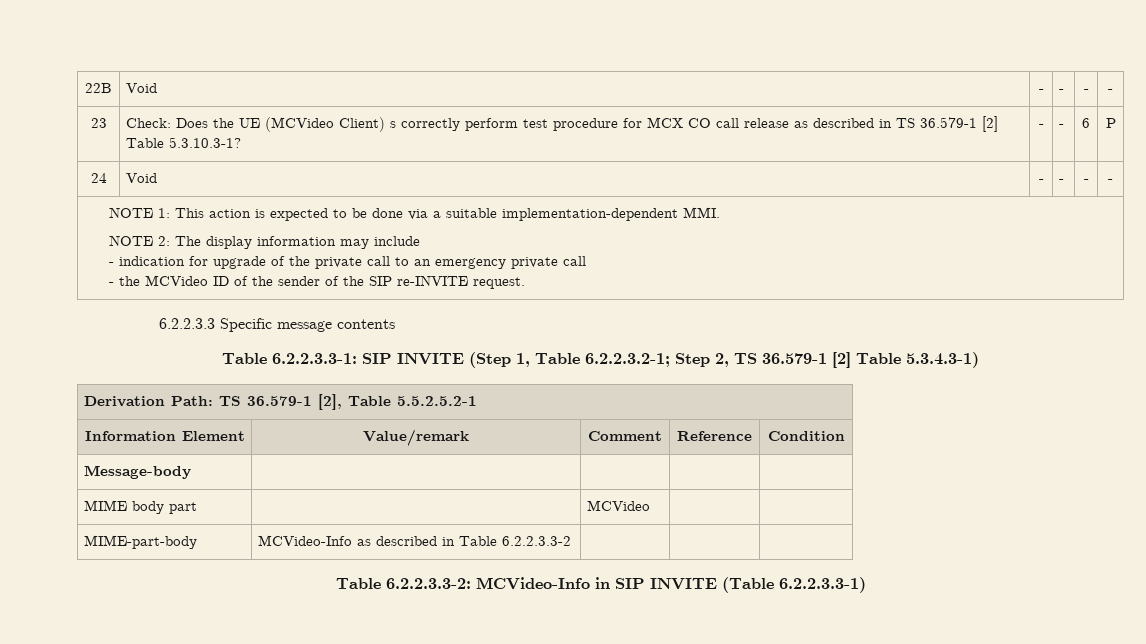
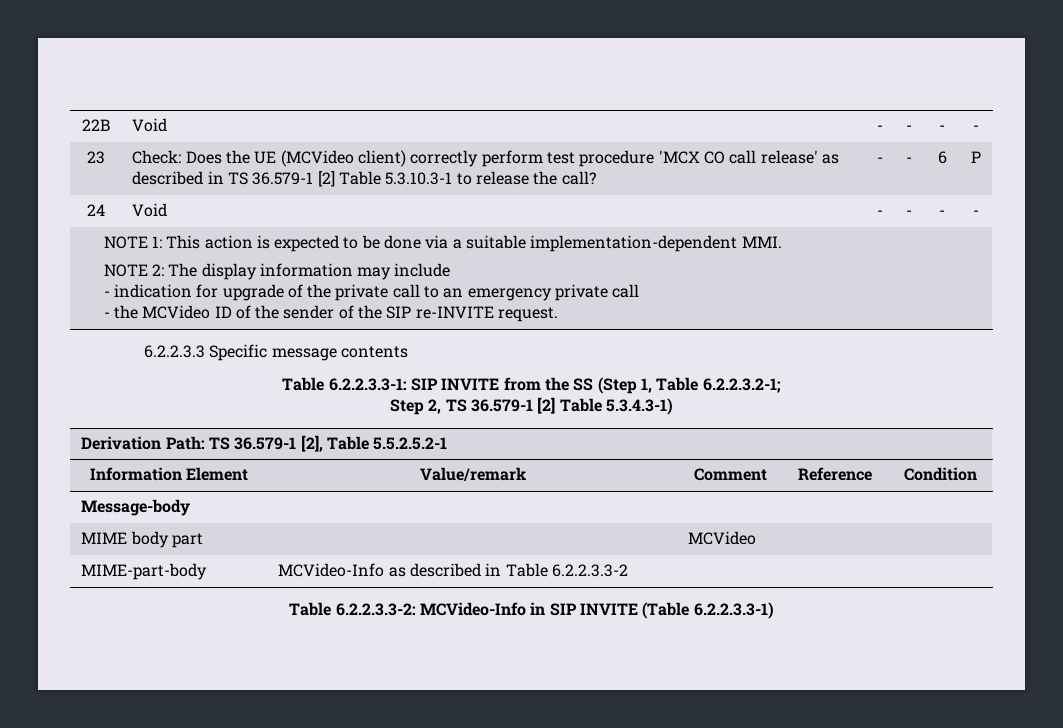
- 23 | Check: Does the UE (MCVideo Client) s correctly perform test procedure for MCX CO call release as described in TS 36.579-1 [2] Table 5.3.10.3-1? | - | - | 6 | P
+ 23 | Check: Does the UE (MCVideo client) correctly perform test procedure 'MCX CO call release' as described in TS 36.579-1 [2] Table 5.3.10.3-1 to release the call? | - | - | 6 | P
- Table 6.2.2.3.3-1: SIP INVITE (Step 1, Table 6.2.2.3.2-1; Step 2, TS 36.579-1 [2] Table 5.3.4.3-1)
+ Table 6.2.2.3.3-1: SIP INVITE from the SS (Step 1, Table 6.2.2.3.2-1;
+ Step 2, TS 36.579-1 [2] Table 5.3.4.3-1)

